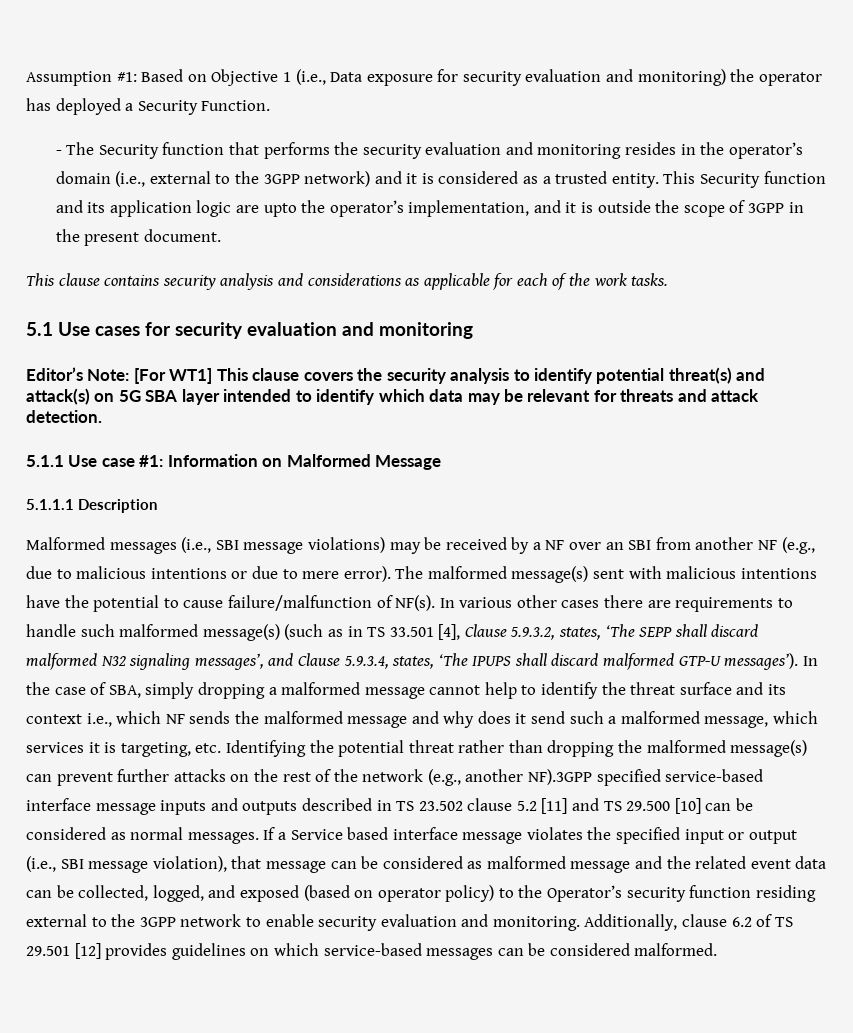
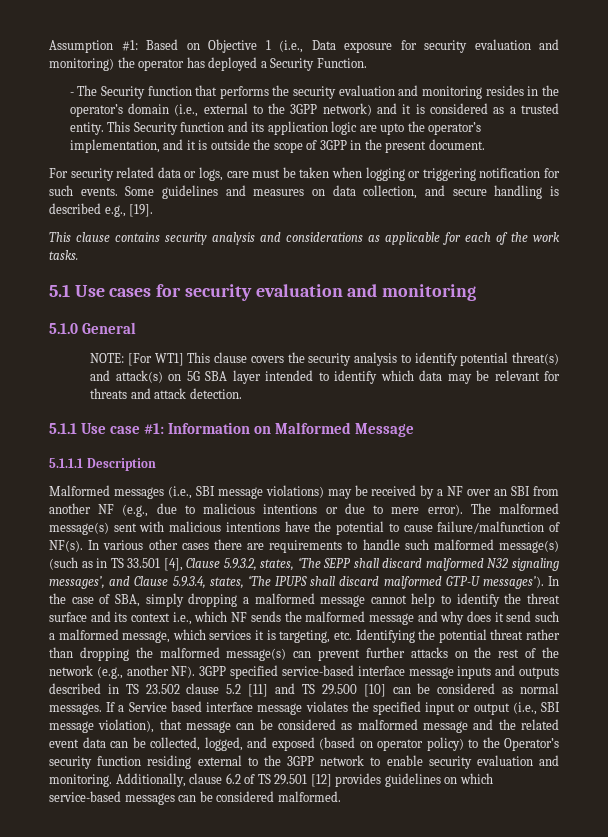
+ For security related data or logs, care must be taken when logging or triggering notification for such events. Some guidelines and measures on data collection, and secure handling is described e.g., [19].
- Editor’s Note: [For WT1] This clause covers the security analysis to identify potential threat(s) and attack(s) on 5G SBA layer intended to identify which data may be relevant for threats and attack detection.
+ 5.1.0 General
+ NOTE: [For WT1] This clause covers the security analysis to identify potential threat(s) and attack(s) on 5G SBA layer intended to identify which data may be relevant for threats and attack detection.
- In the case of SBA, simply dropping a malformed message cannot help to identify the threat surface and its context i.e., which NF sends the malformed message and why does it send such a malformed message, which services it is targeting, etc. Identifying the potential threat rather than dropping the malformed message(s) can prevent further attacks on the rest of the network (e.g., another NF).3GPP specified service-based interface message inputs and outputs described in TS 23.502 clause 5.2 [11] and TS 29.500 [10] can be considered as normal messages.
+ In the case of SBA, simply dropping a malformed message cannot help to identify the threat surface and its context i.e., which NF sends the malformed message and why does it send such a malformed message, which services it is targeting, etc. Identifying the potential threat rather than dropping the malformed message(s) can prevent further attacks on the rest of the network (e.g., another NF). 3GPP specified service-based interface message inputs and outputs described in TS 23.502 clause 5.2 [11] and TS 29.500 [10] can be considered as normal messages.

